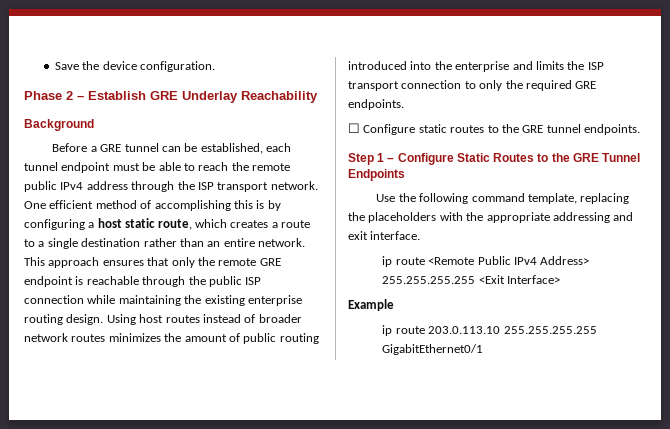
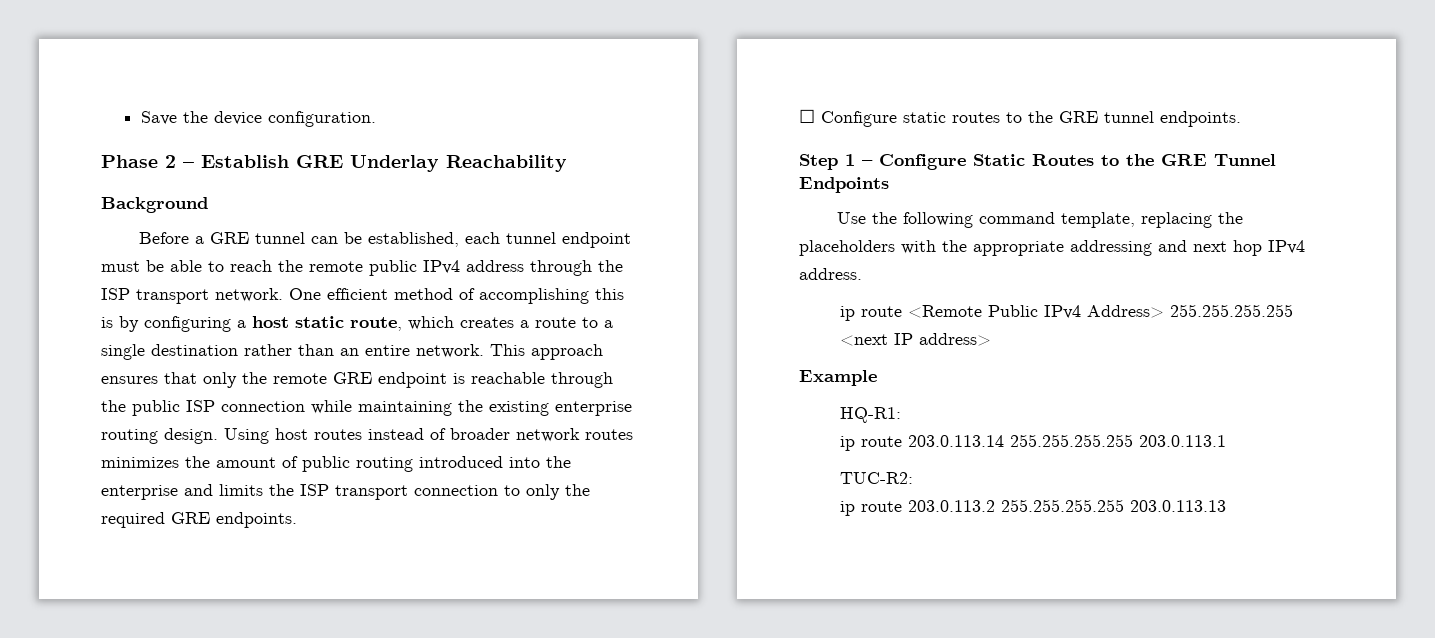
- Use the following command template, replacing the placeholders with the appropriate addressing and exit interface.
+ Use the following command template, replacing the placeholders with the appropriate addressing and next hop IPv4 address.
- ip route <Remote Public IPv4 Address> 255.255.255.255 <Exit Interface>
+ ip route <Remote Public IPv4 Address> 255.255.255.255 <next IP address>
- ip route 203.0.113.10 255.255.255.255 GigabitEthernet0/1
+ HQ-R1:
+ ip route 203.0.113.14 255.255.255.255 203.0.113.1
+ TUC-R2:
+ ip route 203.0.113.2 255.255.255.255 203.0.113.13

